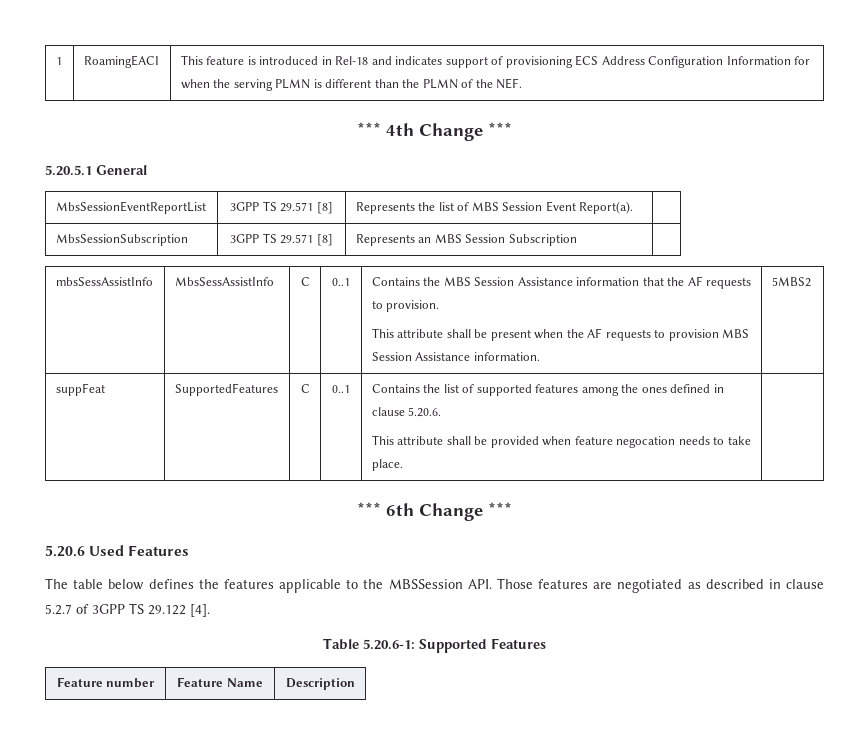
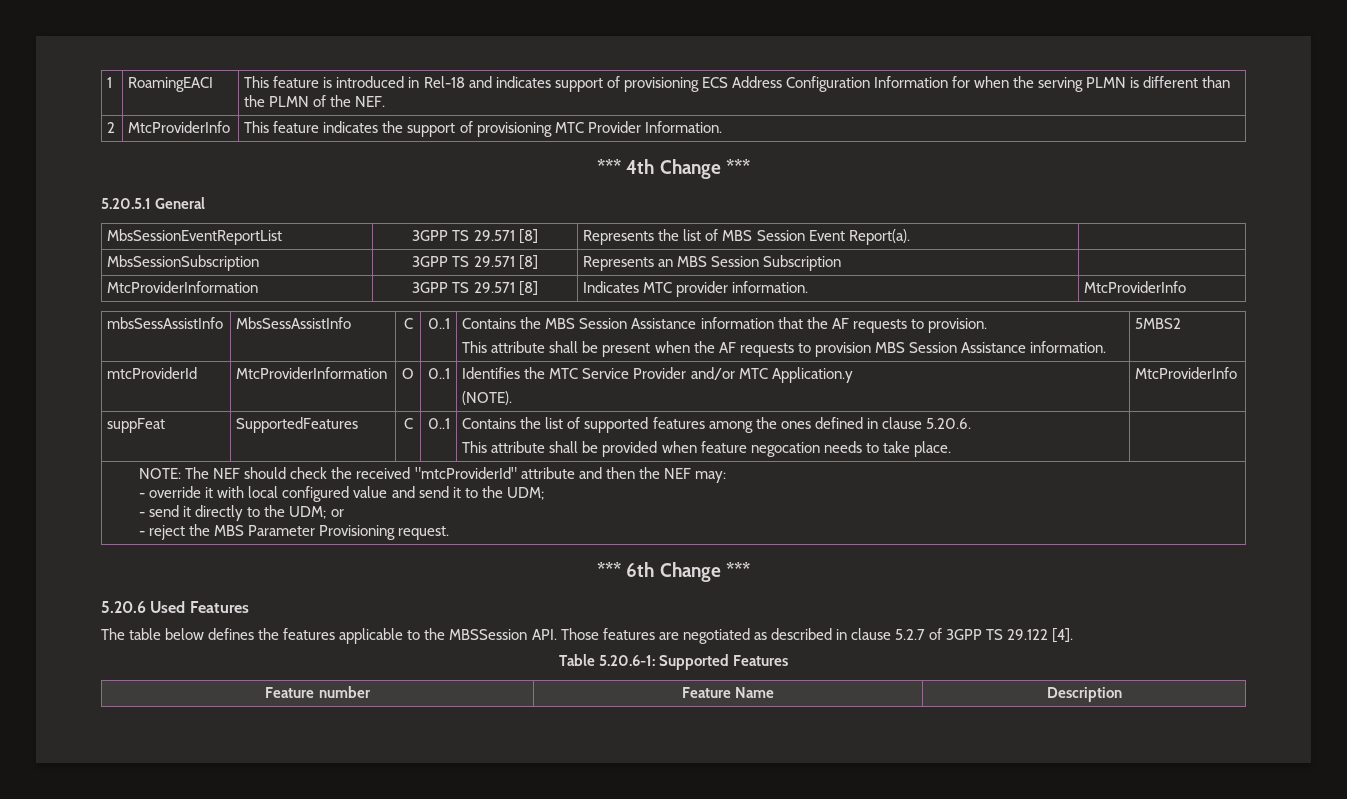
+ 2 | MtcProviderInfo | This feature indicates the support of provisioning MTC Provider Information.
+ MtcProviderInformation | 3GPP TS 29.571 [8] | Indicates MTC provider information. | MtcProviderInfo
+ mtcProviderId | MtcProviderInformation | O | 0..1 | Identifies the MTC Service Provider and/or MTC Application.y
+ (NOTE). | MtcProviderInfo
+ NOTE: The NEF should check the received "mtcProviderId" attribute and then the NEF may:
+ - override it with local configured value and send it to the UDM;
+ - send it directly to the UDM; or
+ - reject the MBS Parameter Provisioning request.

